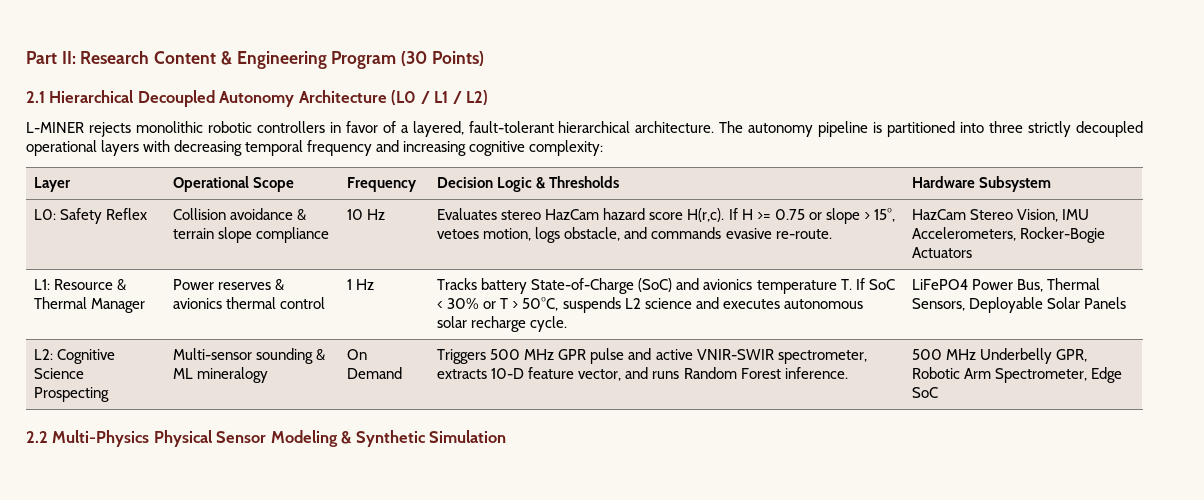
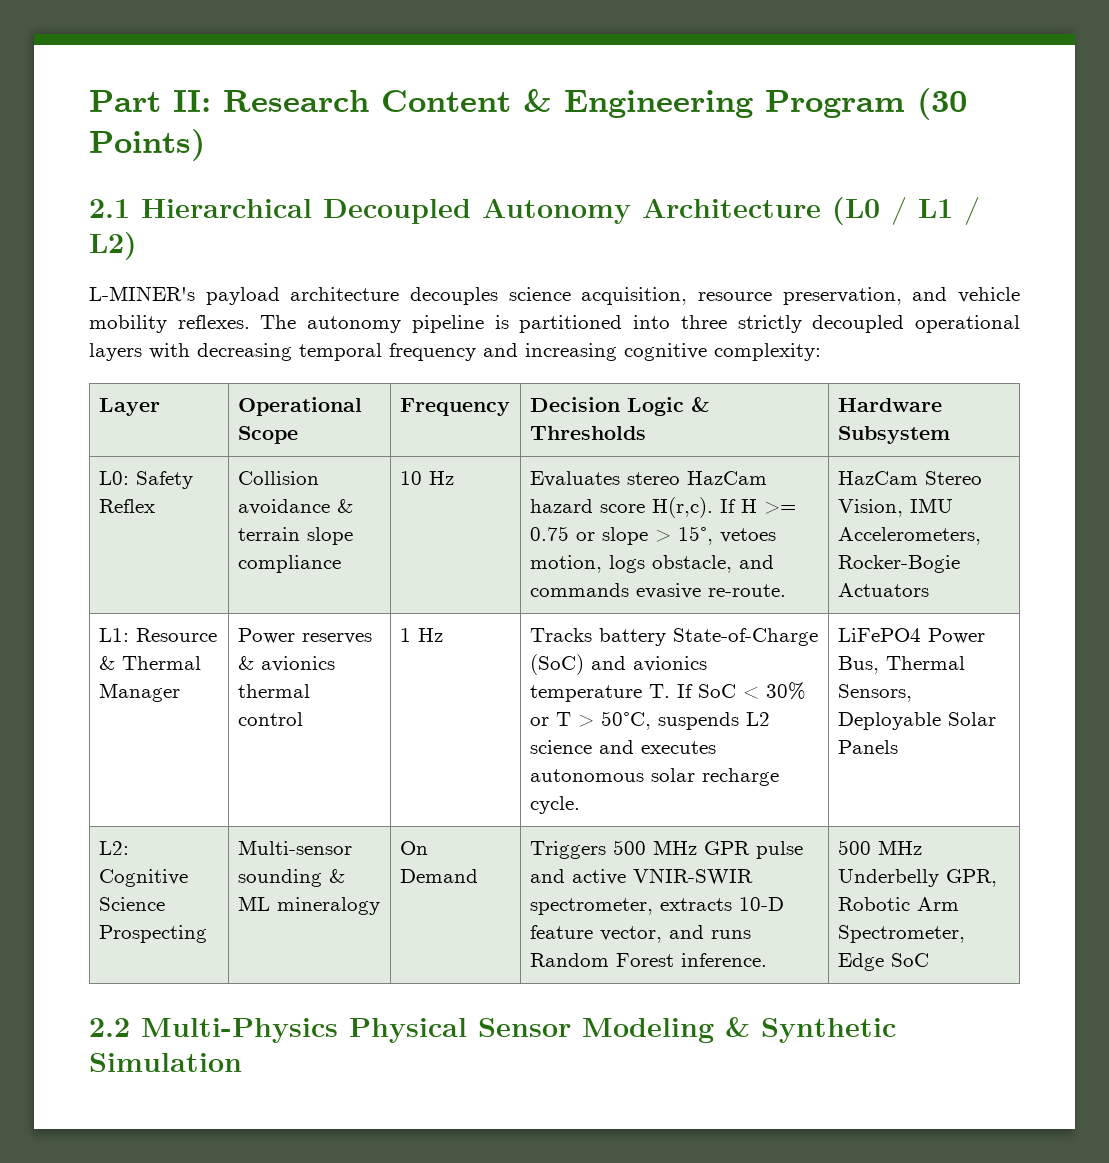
- L-MINER rejects monolithic robotic controllers in favor of a layered, fault-tolerant hierarchical architecture.
+ L-MINER's payload architecture decouples science acquisition, resource preservation, and vehicle mobility reflexes.

